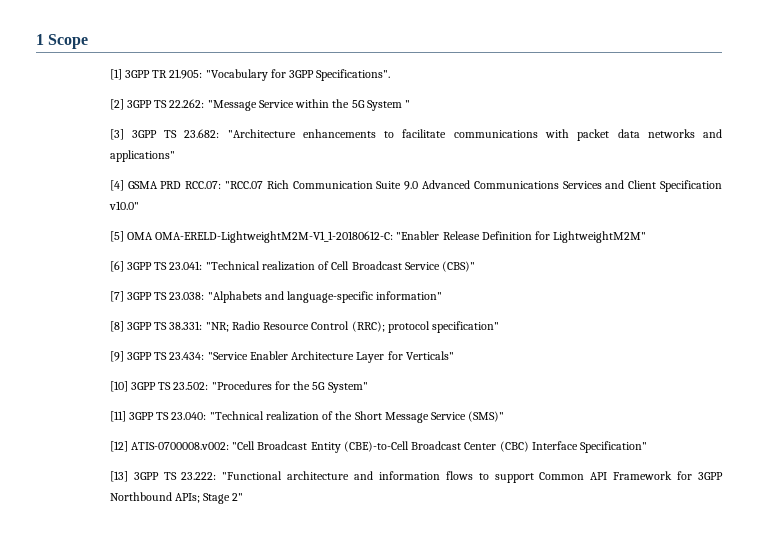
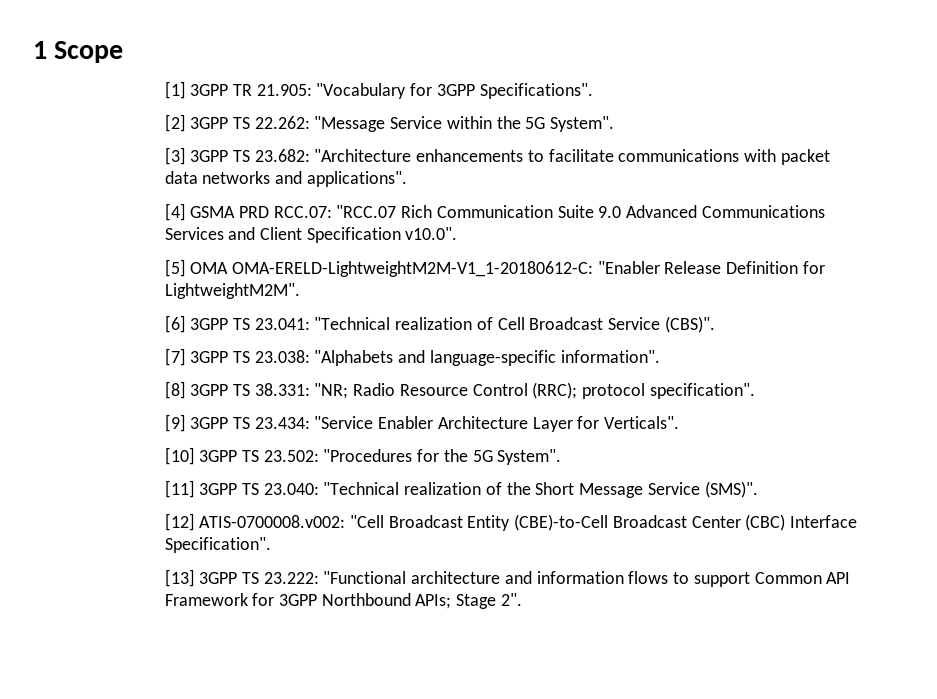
- [2] 3GPP TS 22.262: "Message Service within the 5G System "
+ [2] 3GPP TS 22.262: "Message Service within the 5G System".
- [3] 3GPP TS 23.682: "Architecture enhancements to facilitate communications with packet data networks and applications"
+ [3] 3GPP TS 23.682: "Architecture enhancements to facilitate communications with packet data networks and applications".
- [4] GSMA PRD RCC.07: "RCC.07 Rich Communication Suite 9.0 Advanced Communications Services and Client Specification v10.0"
+ [4] GSMA PRD RCC.07: "RCC.07 Rich Communication Suite 9.0 Advanced Communications Services and Client Specification v10.0".
- [5] OMA OMA-ERELD-LightweightM2M-V1_1-20180612-C: "Enabler Release Definition for LightweightM2M"
+ [5] OMA OMA-ERELD-LightweightM2M-V1_1-20180612-C: "Enabler Release Definition for LightweightM2M".
- [6] 3GPP TS 23.041: "Technical realization of Cell Broadcast Service (CBS)"
+ [6] 3GPP TS 23.041: "Technical realization of Cell Broadcast Service (CBS)".
- [7] 3GPP TS 23.038: "Alphabets and language-specific information"
+ [7] 3GPP TS 23.038: "Alphabets and language-specific information".
- [8] 3GPP TS 38.331: "NR; Radio Resource Control (RRC); protocol specification"
+ [8] 3GPP TS 38.331: "NR; Radio Resource Control (RRC); protocol specification".
- [9] 3GPP TS 23.434: "Service Enabler Architecture Layer for Verticals"
+ [9] 3GPP TS 23.434: "Service Enabler Architecture Layer for Verticals".
- [10] 3GPP TS 23.502: "Procedures for the 5G System"
+ [10] 3GPP TS 23.502: "Procedures for the 5G System".
- [11] 3GPP TS 23.040: "Technical realization of the Short Message Service (SMS)"
+ [11] 3GPP TS 23.040: "Technical realization of the Short Message Service (SMS)".
- [12] ATIS-0700008.v002: "Cell Broadcast Entity (CBE)-to-Cell Broadcast Center (CBC) Interface Specification"
+ [12] ATIS-0700008.v002: "Cell Broadcast Entity (CBE)-to-Cell Broadcast Center (CBC) Interface Specification".
- [13] 3GPP TS 23.222: "Functional architecture and information flows to support Common API Framework for 3GPP Northbound APIs; Stage 2"
+ [13] 3GPP TS 23.222: "Functional architecture and information flows to support Common API Framework for 3GPP Northbound APIs; Stage 2".

